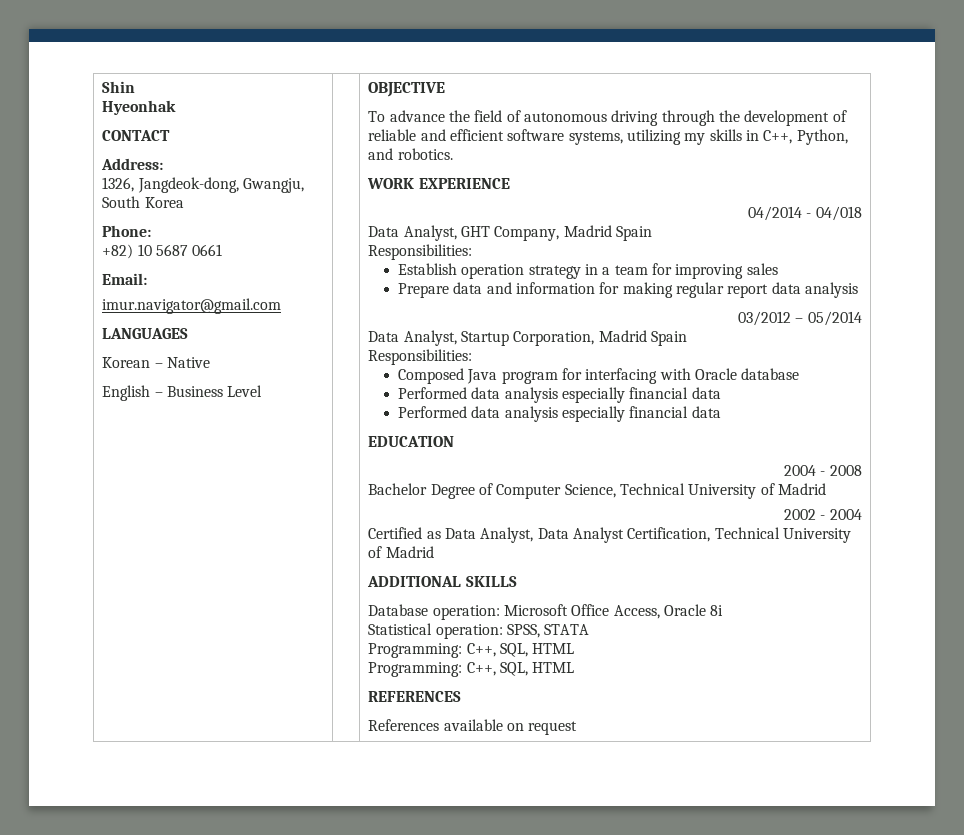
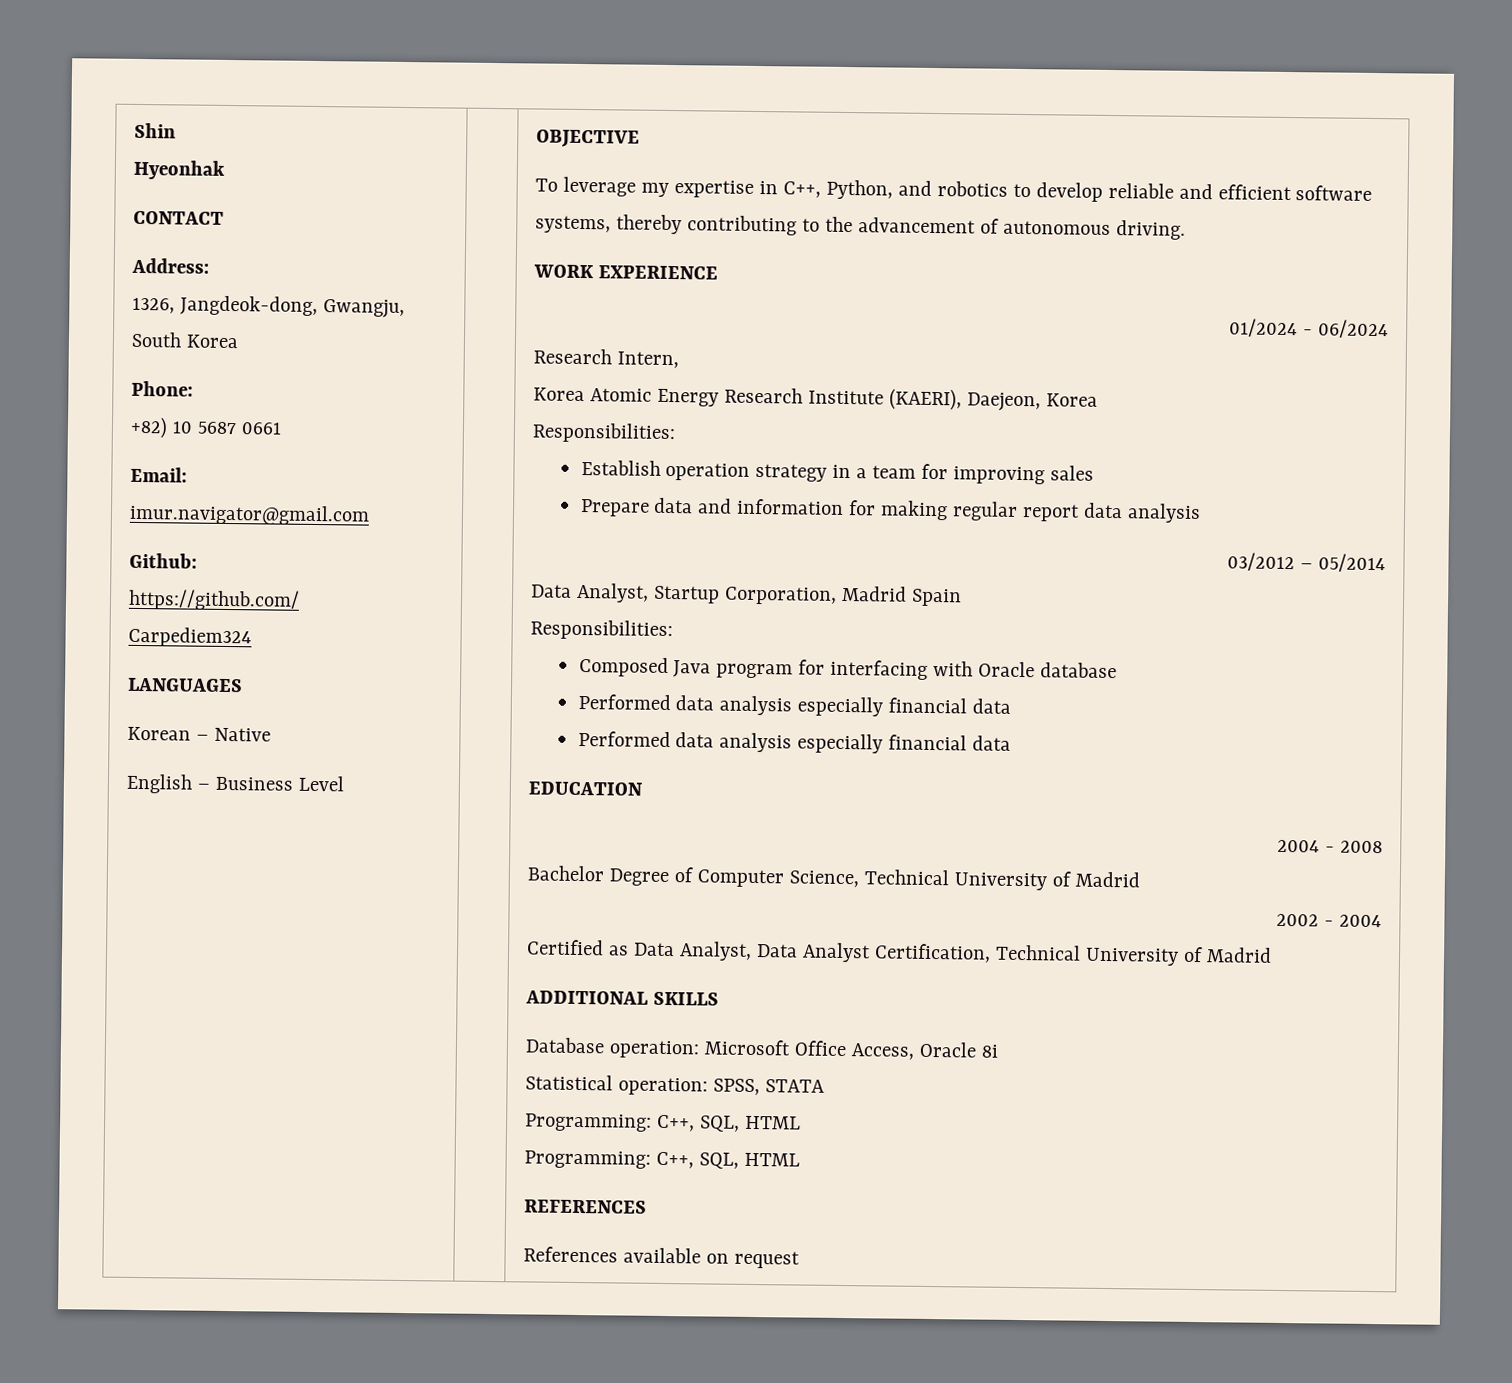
+ Github:
+ https://github.com/
+ Carpediem324
- To advance the field of autonomous driving through the development of reliable and efficient software systems, utilizing my skills in C++, Python, and robotics.
+ To leverage my expertise in C++, Python, and robotics to develop reliable and efficient software systems, thereby contributing to the advancement of autonomous driving.
  WORK EXPERIENCE
- 04/2014 - 04/018
- Data Analyst, GHT Company, Madrid Spain
+ 01/2024 - 06/2024
+ Research Intern,
+ Korea Atomic Energy Research Institute (KAERI), Daejeon, Korea

